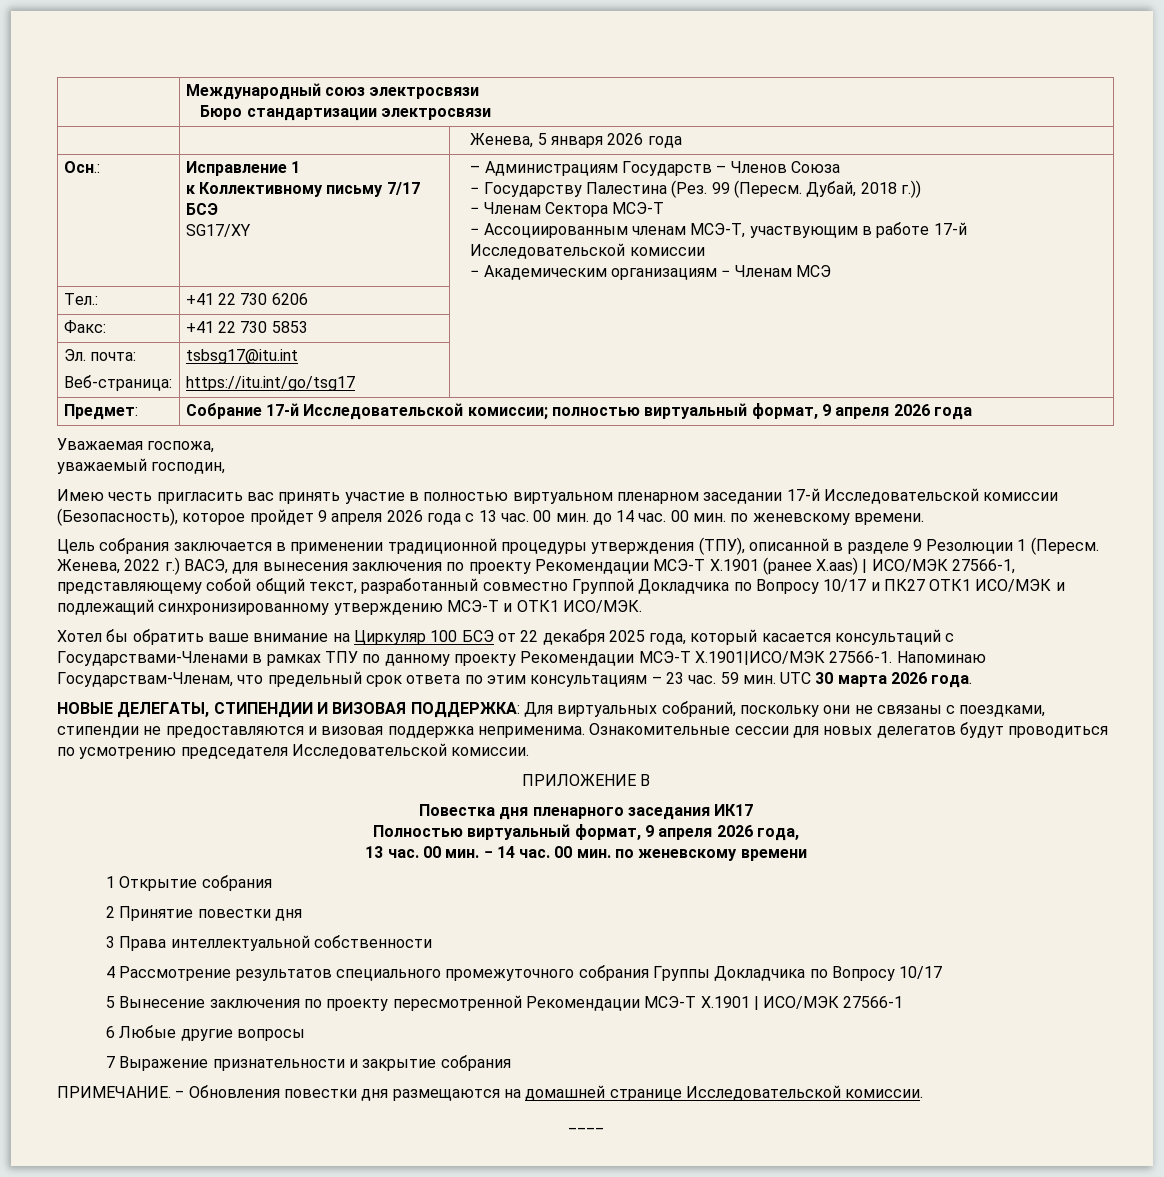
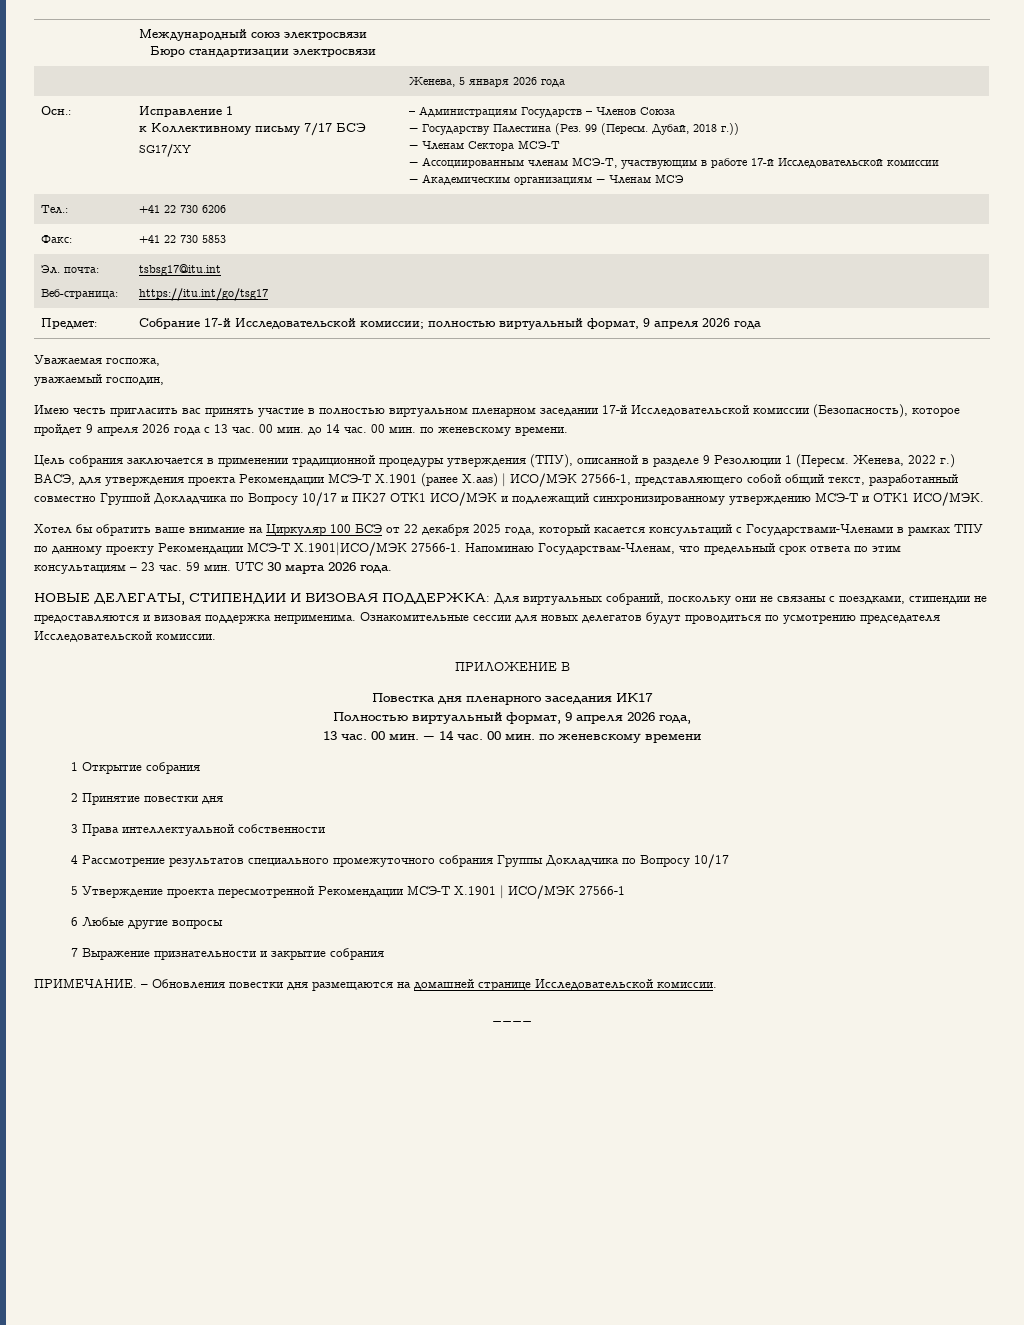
- Женева, 2022 г.) ВАСЭ, для вынесения заключения по проекту Рекомендации МСЭ-T X.1901 (ранее X.aas) | ИСО/МЭК 27566-1, представляющему собой общий текст, разработанный совместно Группой Докладчика по Вопросу 10/17 и ПК27 ОТК1 ИСО/МЭК и подлежащий синхронизированному утверждению МСЭ-Т и ОТК1 ИСО/МЭК.
+ Женева, 2022 г.) ВАСЭ, для утверждения проекта Рекомендации МСЭ-T X.1901 (ранее X.aas) | ИСО/МЭК 27566-1, представляющего собой общий текст, разработанный совместно Группой Докладчика по Вопросу 10/17 и ПК27 ОТК1 ИСО/МЭК и подлежащий синхронизированному утверждению МСЭ-Т и ОТК1 ИСО/МЭК.
- 5 Вынесение заключения по проекту пересмотренной Рекомендации МСЭ-Т X.1901 | ИСО/МЭК 27566-1
+ 5 Утверждение проекта пересмотренной Рекомендации МСЭ-Т X.1901 | ИСО/МЭК 27566-1

